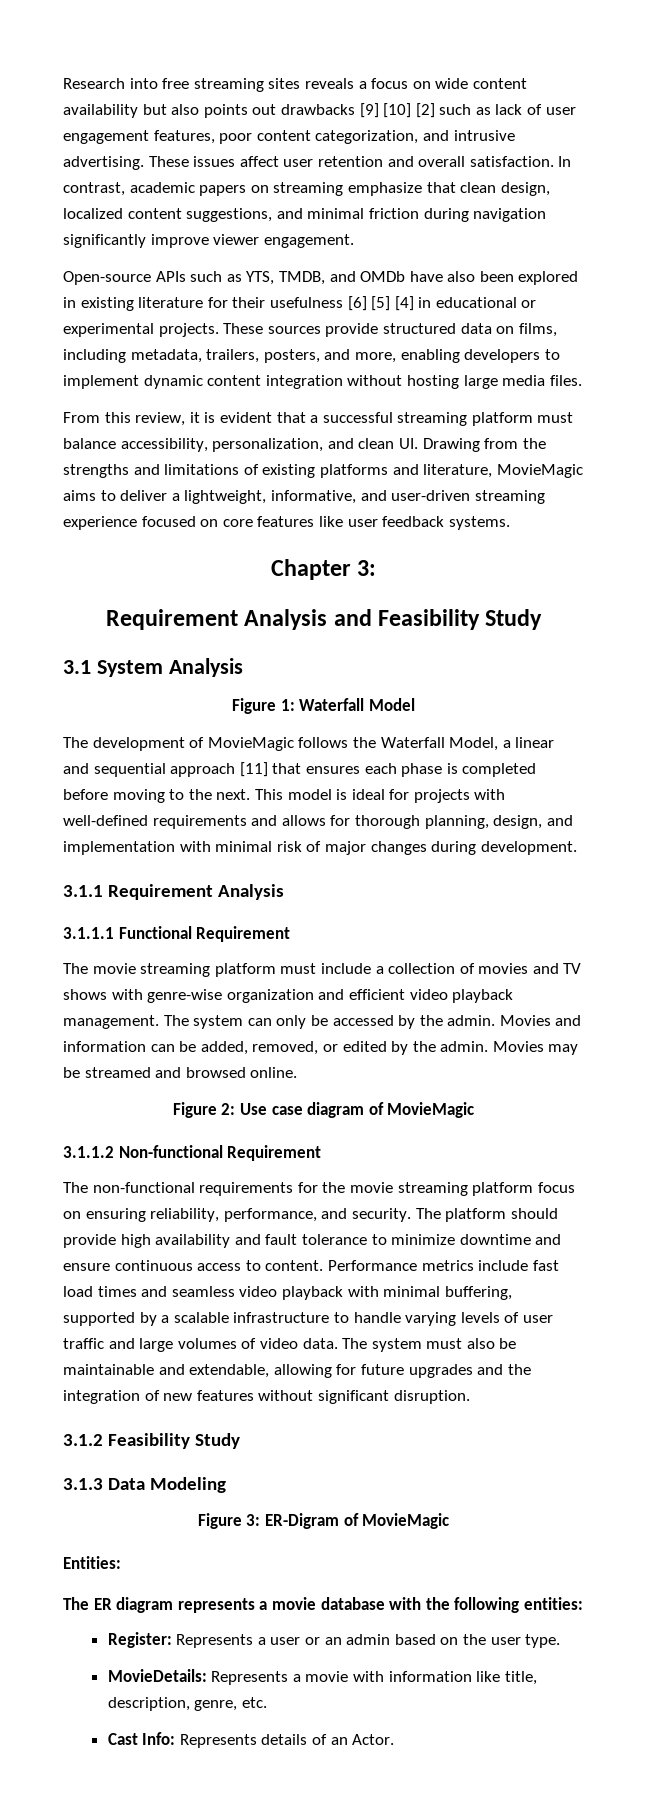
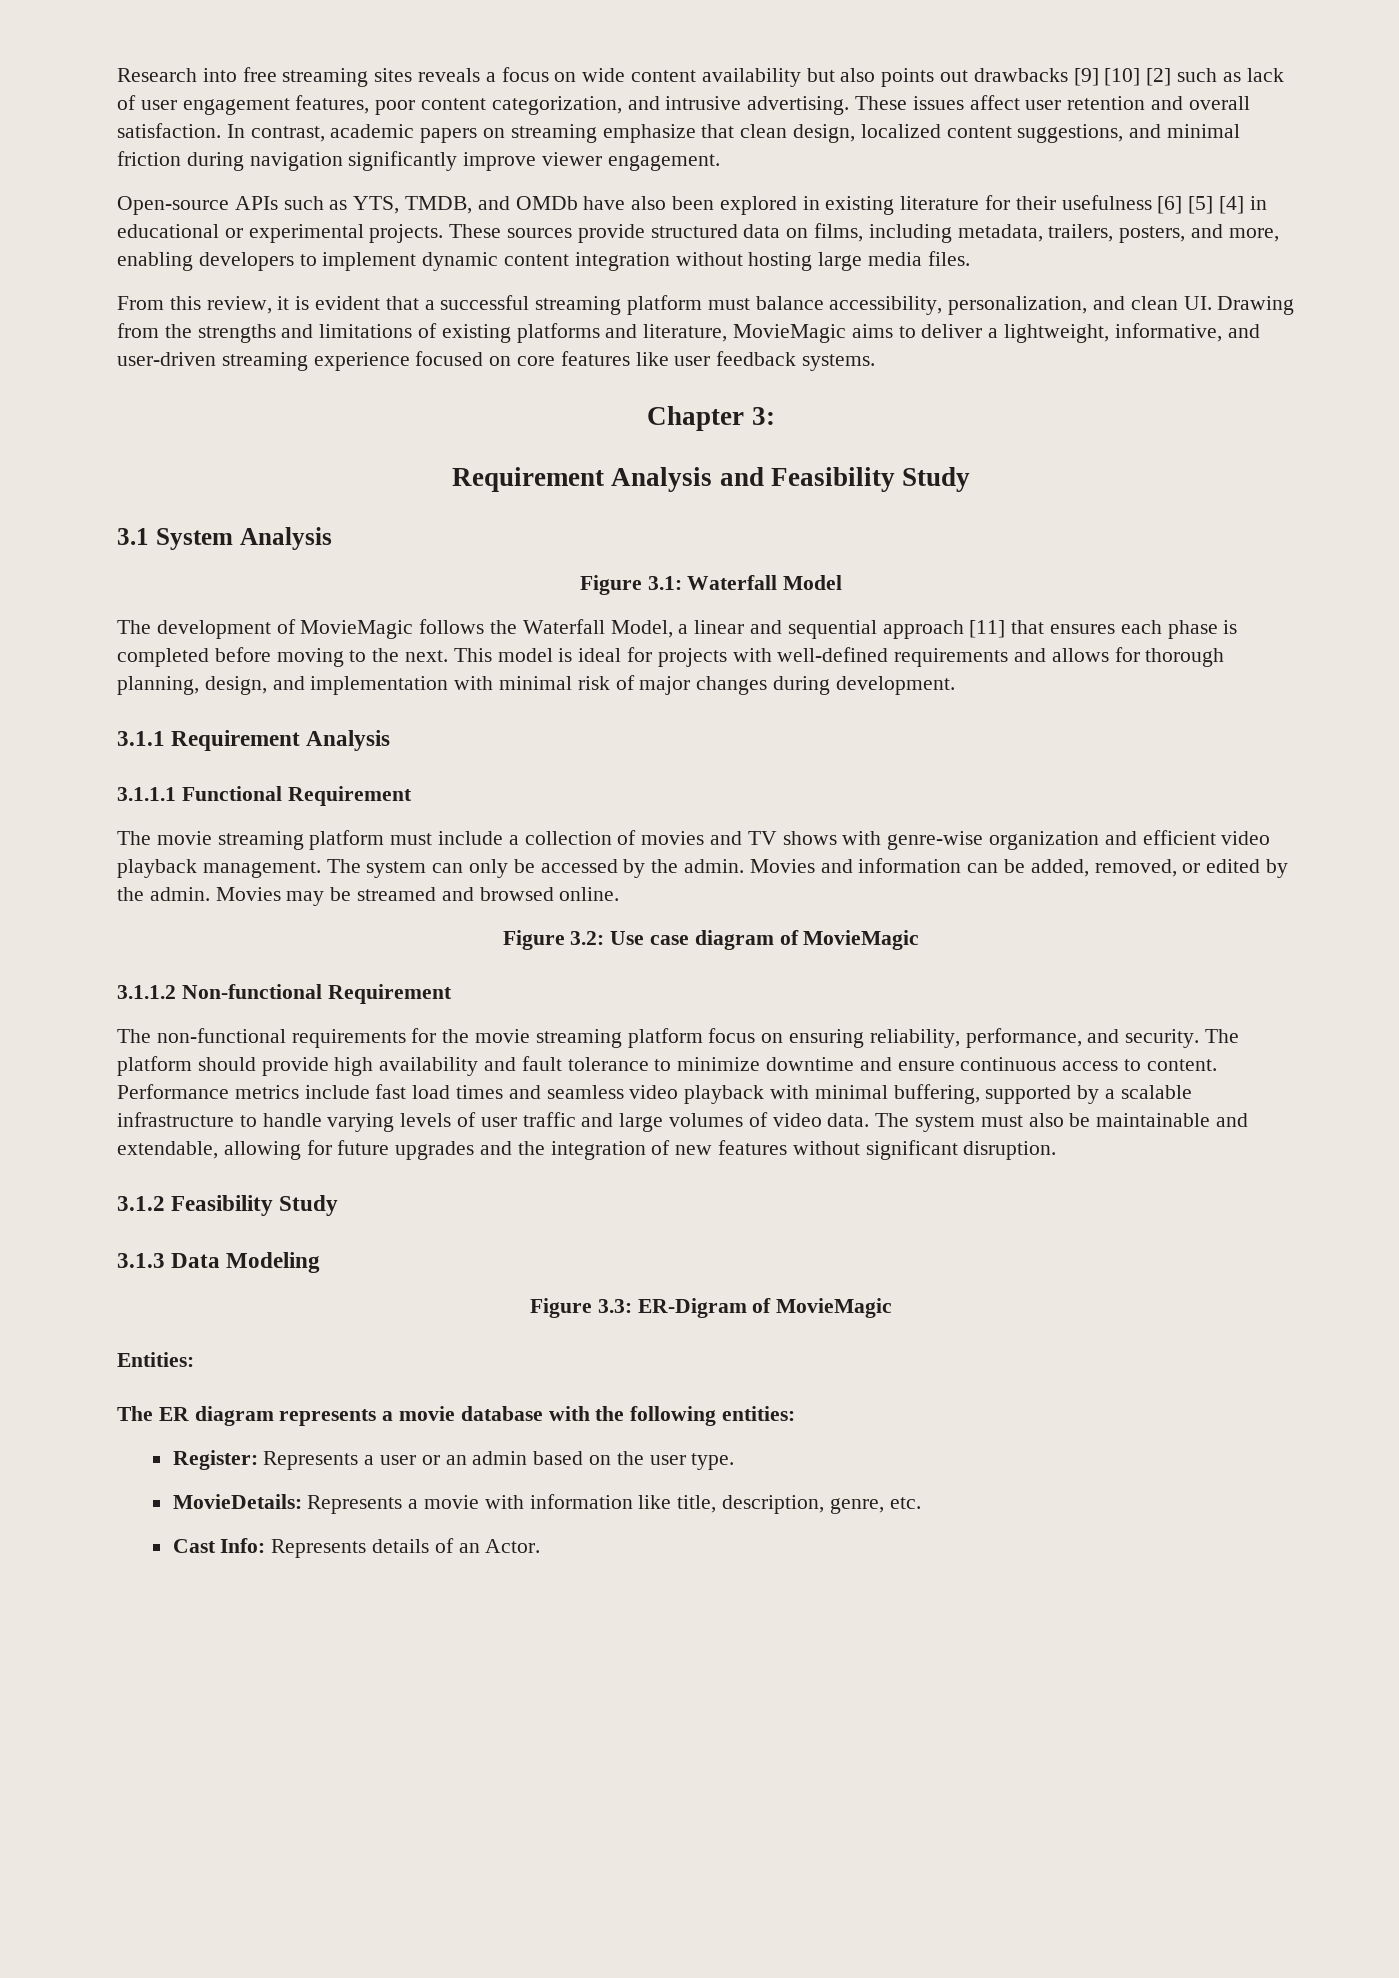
- Figure 1: Waterfall Model
+ Figure 3.1: Waterfall Model
- Figure 2: Use case diagram of MovieMagic
+ Figure 3.2: Use case diagram of MovieMagic
- Figure 3: ER-Digram of MovieMagic
+ Figure 3.3: ER-Digram of MovieMagic

